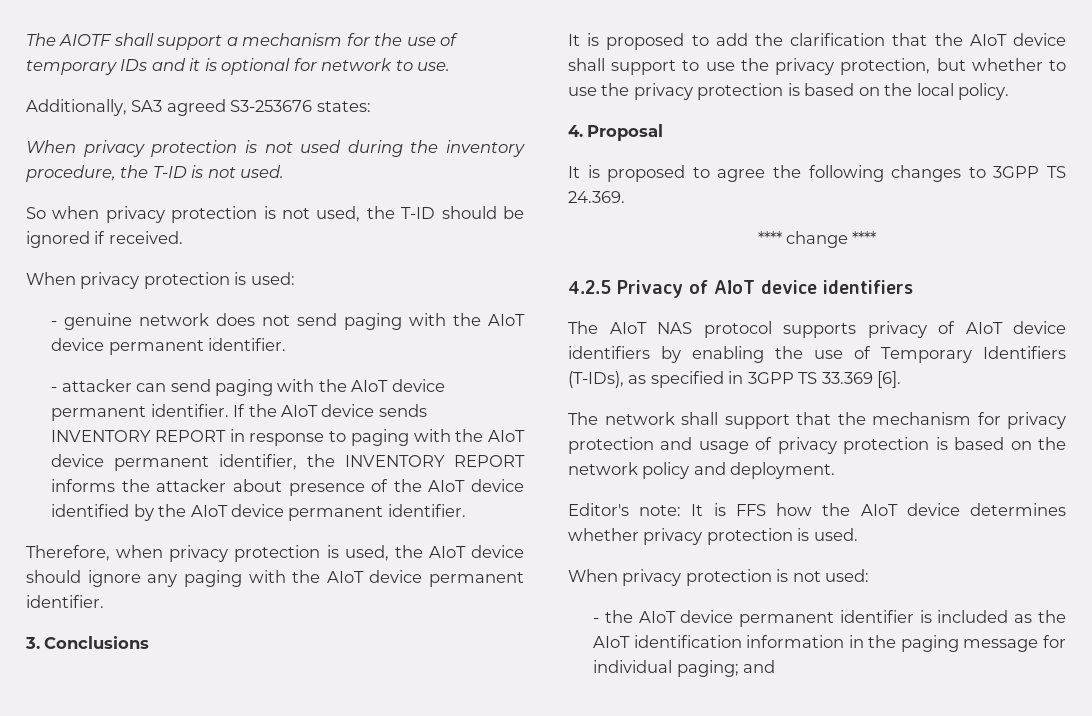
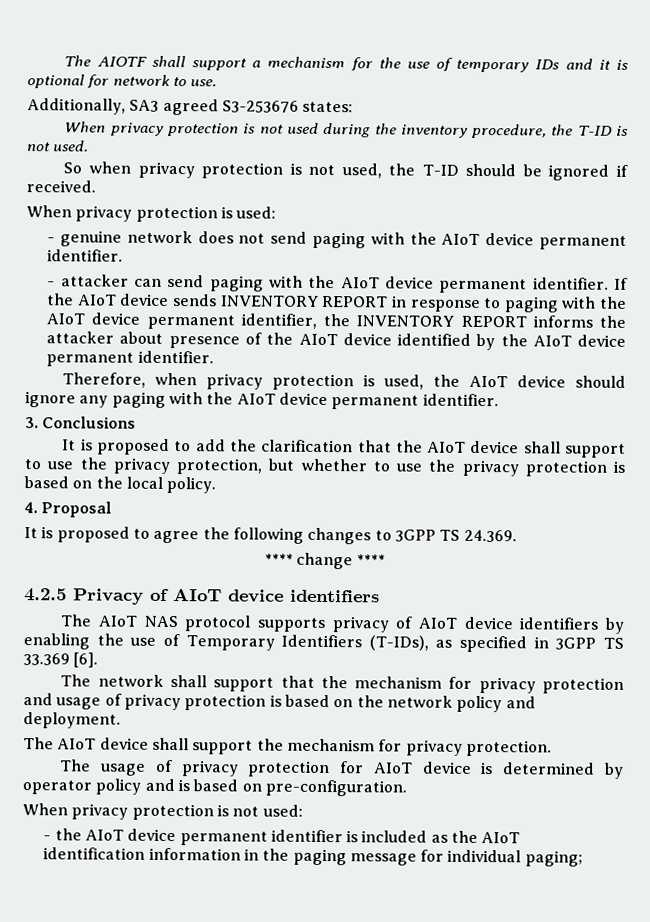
- Editor's note: It is FFS how the AIoT device determines whether privacy protection is used.
+ The AIoT device shall support the mechanism for privacy protection.
+ The usage of privacy protection for AIoT device is determined by operator policy and is based on pre-configuration.
- - the AIoT device permanent identifier is included as the AIoT identification information in the paging message for individual paging; and
+ - the AIoT device permanent identifier is included as the AIoT identification information in the paging message for individual paging;

